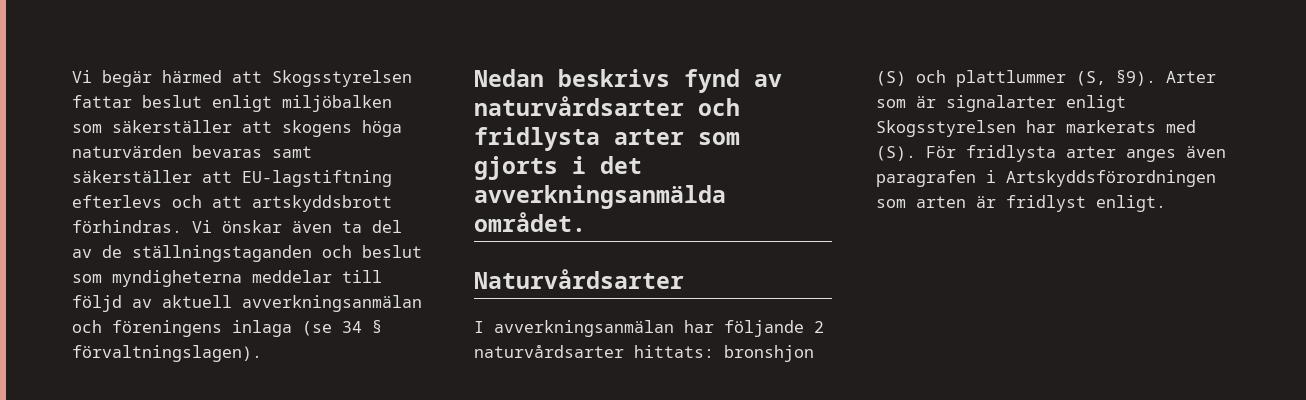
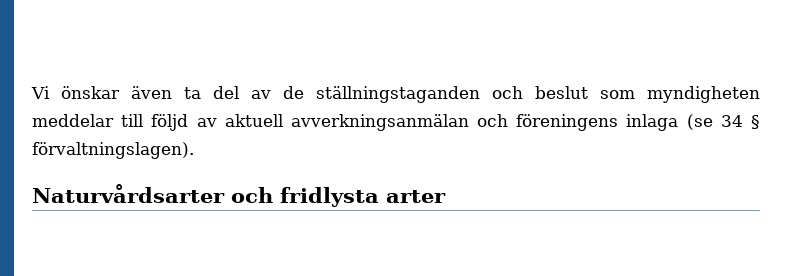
- Vi begär härmed att Skogsstyrelsen fattar beslut enligt miljöbalken som säkerställer att skogens höga naturvärden bevaras samt säkerställer att EU-lagstiftning efterlevs och att artskyddsbrott förhindras. Vi önskar även ta del av de ställningstaganden och beslut som myndigheterna meddelar till följd av aktuell avverkningsanmälan och föreningens inlaga (se 34 § förvaltningslagen).
+ Vi önskar även ta del av de ställningstaganden och beslut som myndigheten meddelar till följd av aktuell avverkningsanmälan och föreningens inlaga (se 34 § förvaltningslagen).
- Nedan beskrivs fynd av naturvårdsarter och fridlysta arter som gjorts i det avverkningsanmälda området.
- Naturvårdsarter
- I avverkningsanmälan har följande 2 naturvårdsarter hittats: bronshjon (S) och plattlummer (S, §9). Arter som är signalarter enligt Skogsstyrelsen har markerats med (S). För fridlysta arter anges även paragrafen i Artskyddsförordningen som arten är fridlyst enligt.
+ Naturvårdsarter och fridlysta arter

